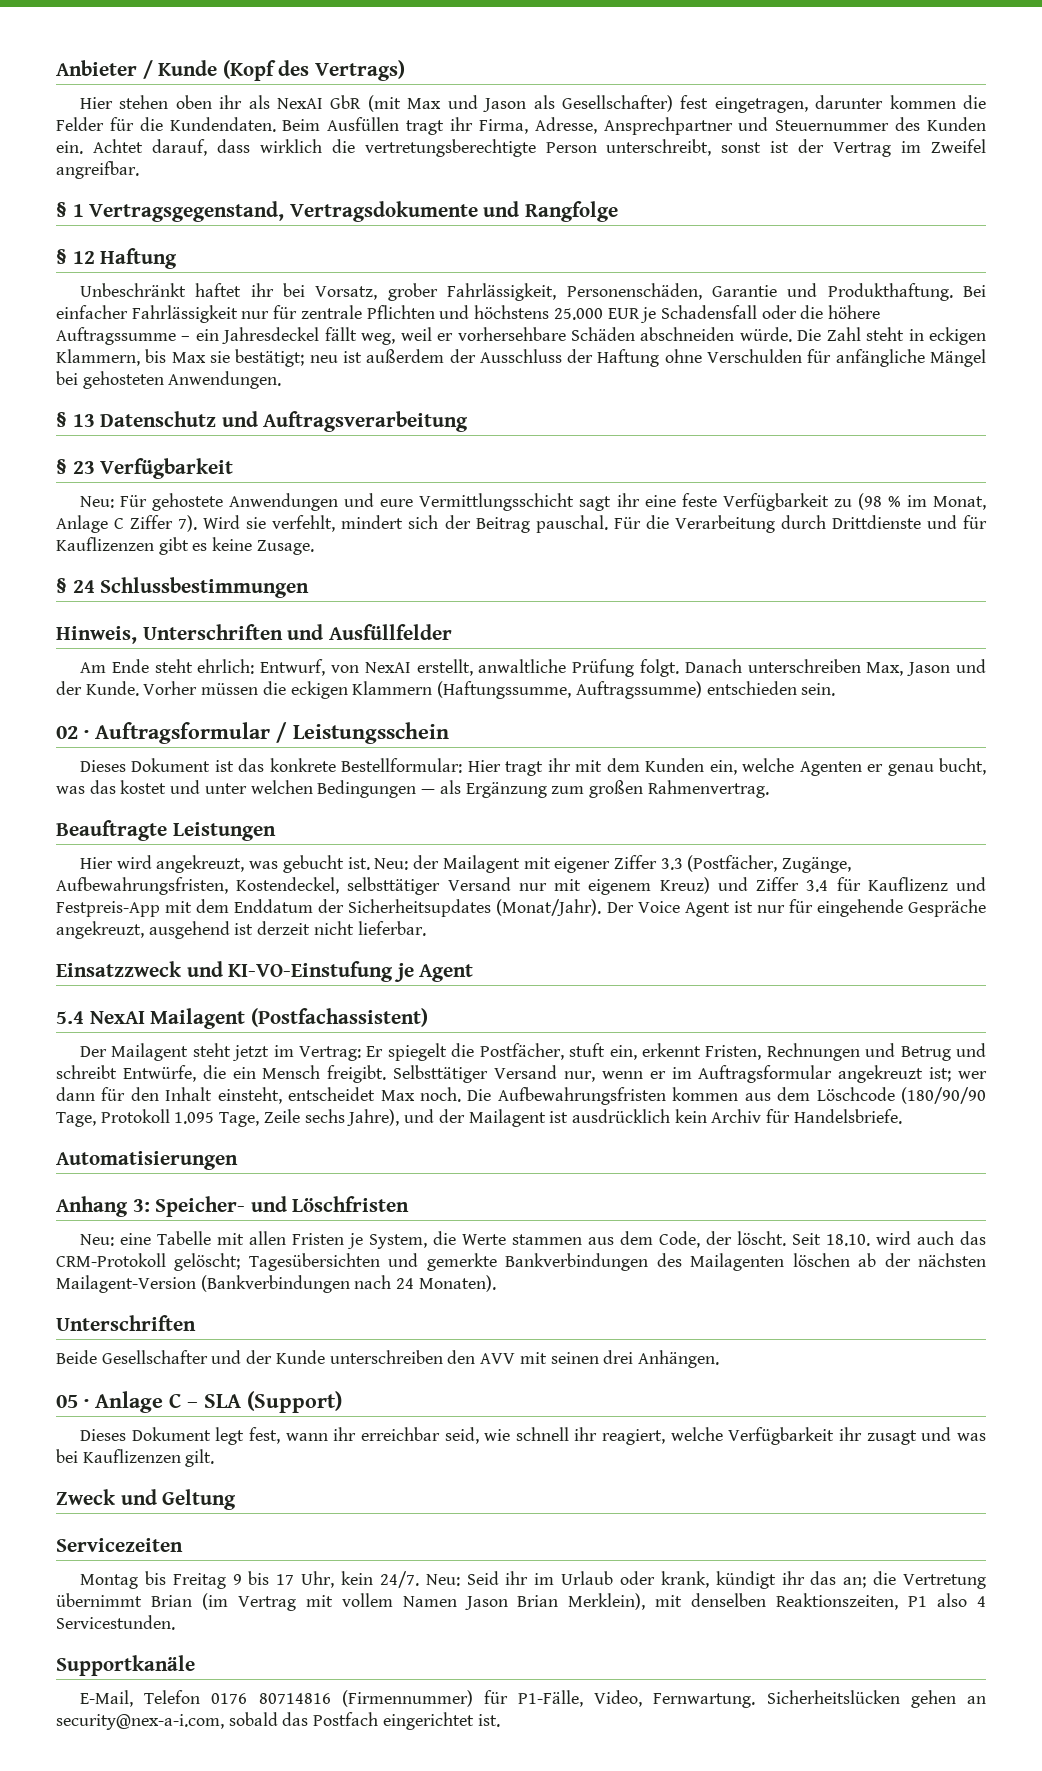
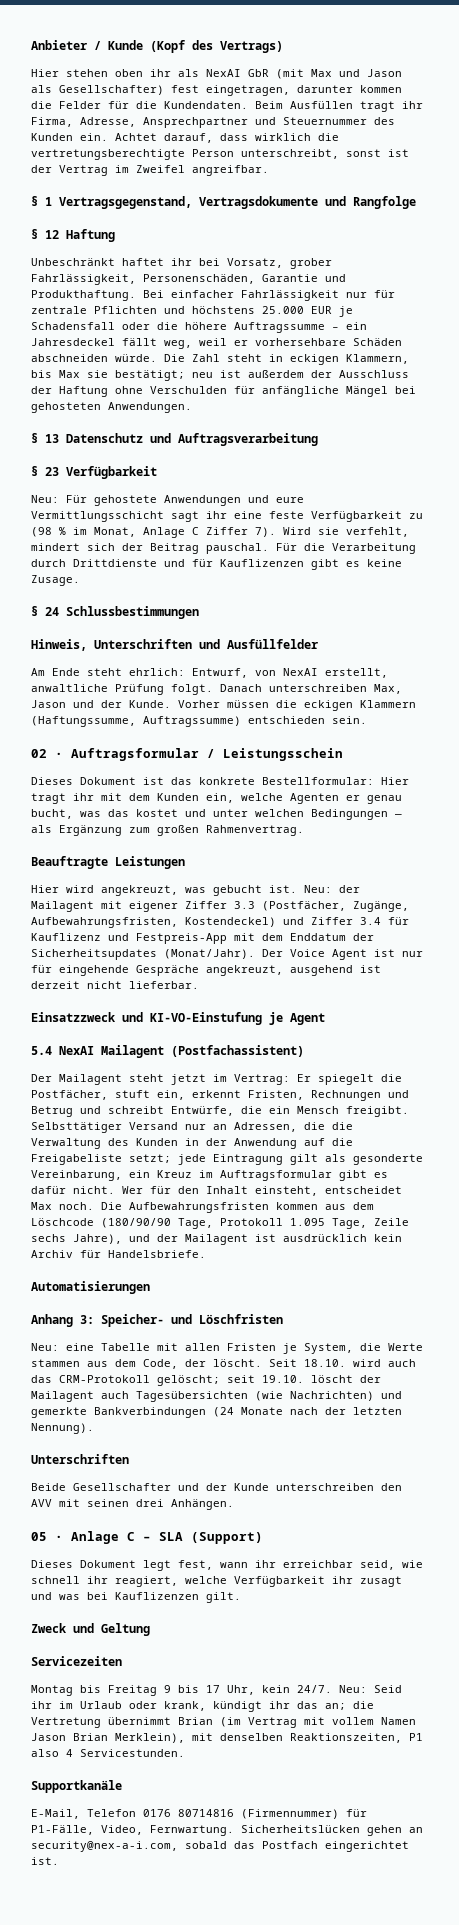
- Neu: der Mailagent mit eigener Ziffer 3.3 (Postfächer, Zugänge, Aufbewahrungsfristen, Kostendeckel, selbsttätiger Versand nur mit eigenem Kreuz) und Ziffer 3.4 für Kauflizenz und Festpreis-App mit dem Enddatum der Sicherheitsupdates (Monat/Jahr).
+ Neu: der Mailagent mit eigener Ziffer 3.3 (Postfächer, Zugänge, Aufbewahrungsfristen, Kostendeckel) und Ziffer 3.4 für Kauflizenz und Festpreis-App mit dem Enddatum der Sicherheitsupdates (Monat/Jahr).
- Selbsttätiger Versand nur, wenn er im Auftragsformular angekreuzt ist; wer dann für den Inhalt einsteht, entscheidet Max noch.
+ Selbsttätiger Versand nur an Adressen, die die Verwaltung des Kunden in der Anwendung auf die Freigabeliste setzt; jede Eintragung gilt als gesonderte Vereinbarung, ein Kreuz im Auftragsformular gibt es dafür nicht. Wer für den Inhalt einsteht, entscheidet Max noch.
- Seit 18.10. wird auch das CRM-Protokoll gelöscht; Tagesübersichten und gemerkte Bankverbindungen des Mailagenten löschen ab der nächsten Mailagent-Version (Bankverbindungen nach 24 Monaten).
+ Seit 18.10. wird auch das CRM-Protokoll gelöscht; seit 19.10. löscht der Mailagent auch Tagesübersichten (wie Nachrichten) und gemerkte Bankverbindungen (24 Monate nach der letzten Nennung).

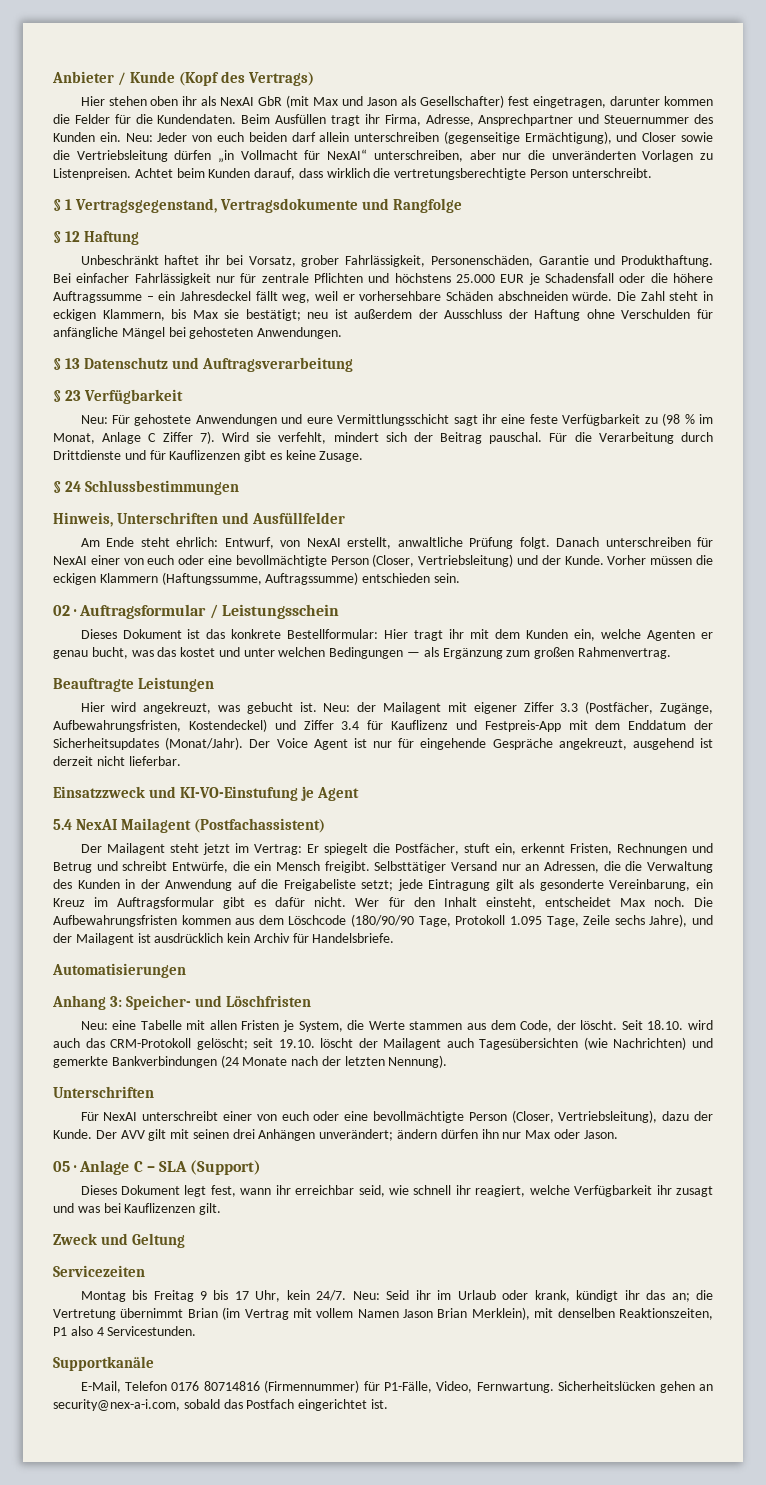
- Achtet darauf, dass wirklich die vertretungsberechtigte Person unterschreibt, sonst ist der Vertrag im Zweifel angreifbar.
+ Neu: Jeder von euch beiden darf allein unterschreiben (gegenseitige Ermächtigung), und Closer sowie die Vertriebsleitung dürfen „in Vollmacht für NexAI“ unterschreiben, aber nur die unveränderten Vorlagen zu Listenpreisen. Achtet beim Kunden darauf, dass wirklich die vertretungsberechtigte Person unterschreibt.
- Danach unterschreiben Max, Jason und der Kunde.
+ Danach unterschreiben für NexAI einer von euch oder eine bevollmächtigte Person (Closer, Vertriebsleitung) und der Kunde.
- Beide Gesellschafter und der Kunde unterschreiben den AVV mit seinen drei Anhängen.
+ Für NexAI unterschreibt einer von euch oder eine bevollmächtigte Person (Closer, Vertriebsleitung), dazu der Kunde. Der AVV gilt mit seinen drei Anhängen unverändert; ändern dürfen ihn nur Max oder Jason.

